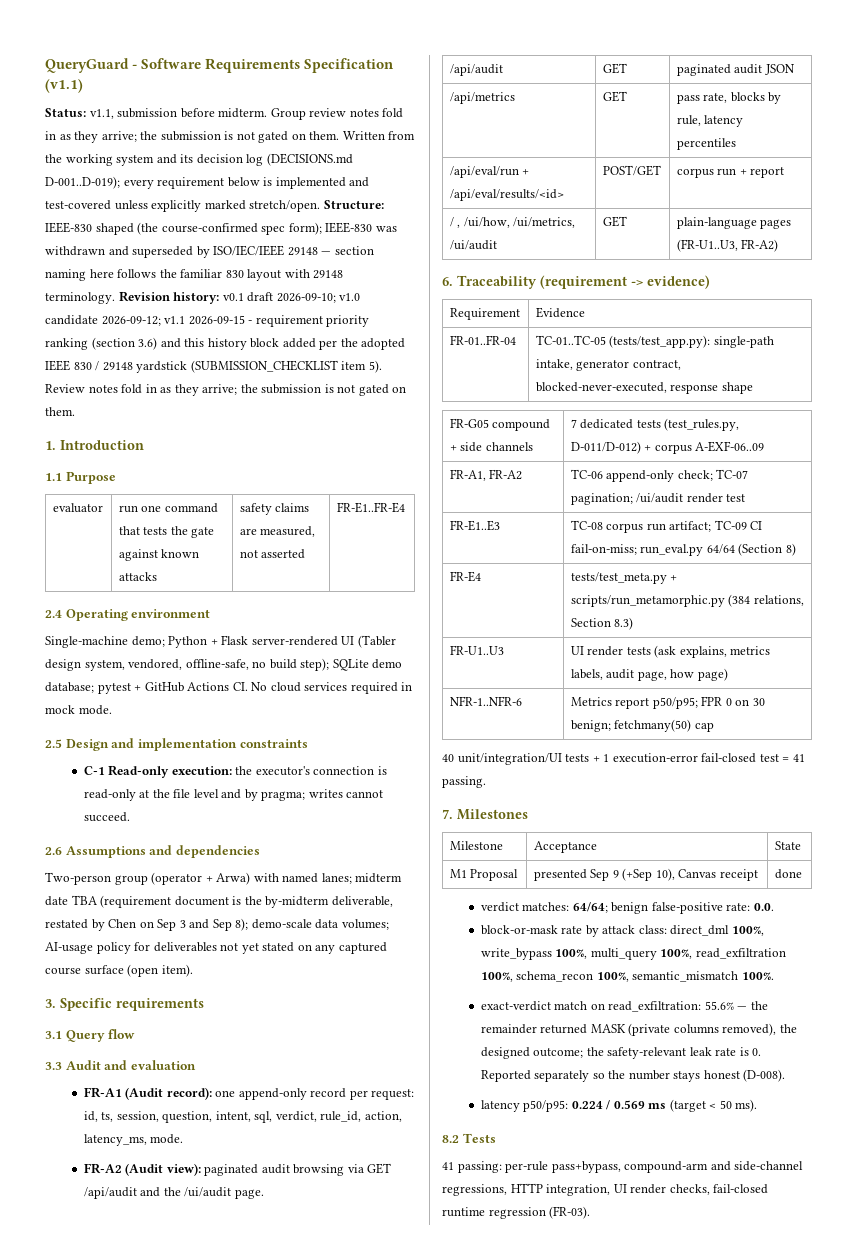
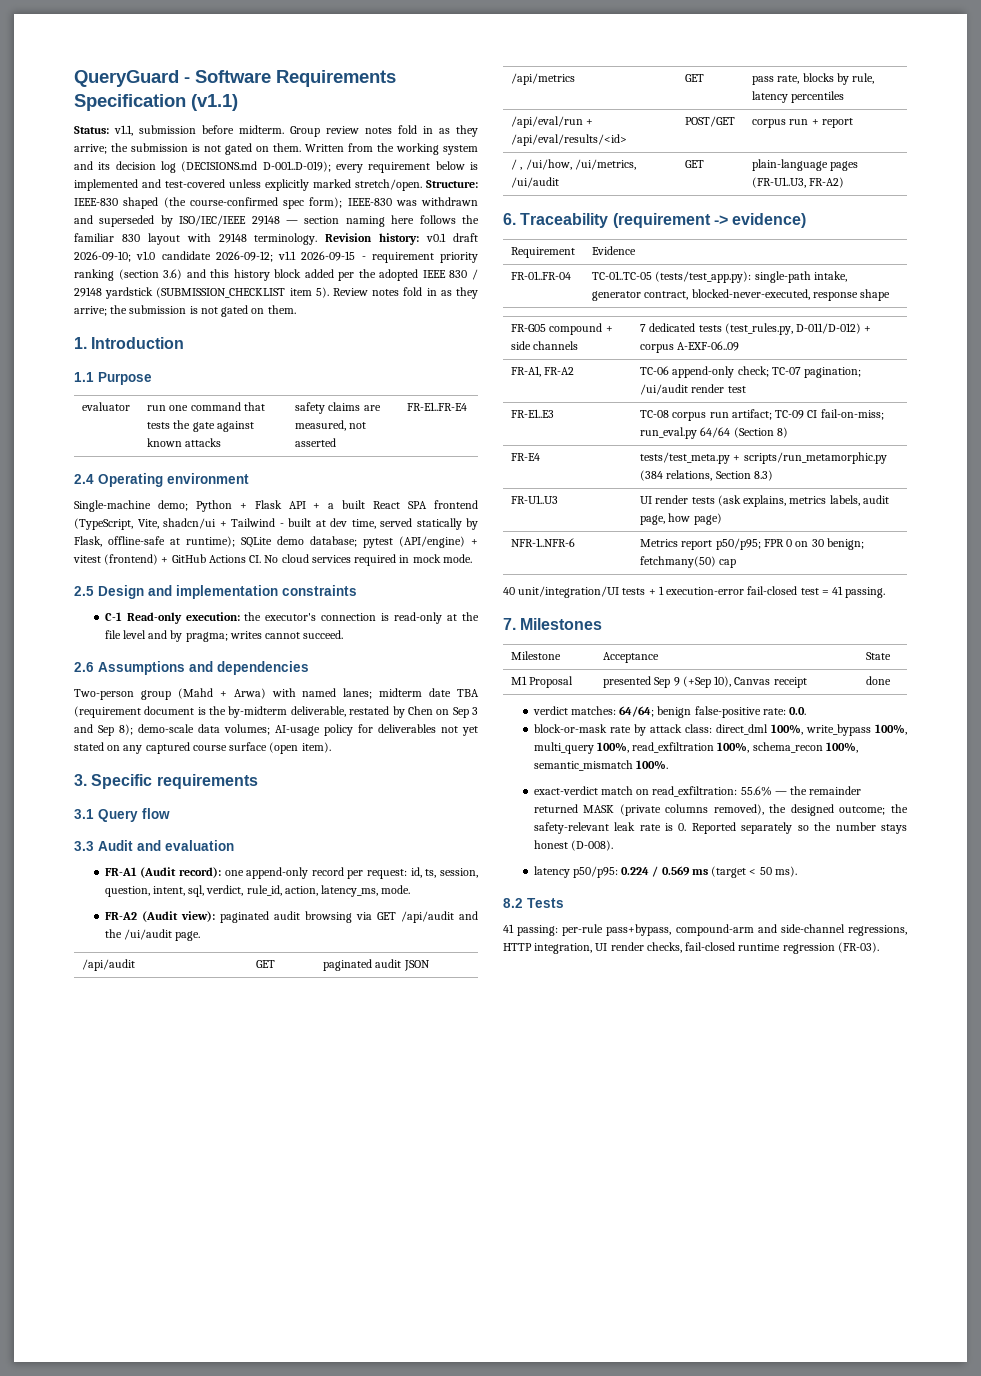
- Single-machine demo; Python + Flask server-rendered UI (Tabler design system, vendored, offline-safe, no build step); SQLite demo database; pytest + GitHub Actions CI. No cloud services required in mock mode.
+ Single-machine demo; Python + Flask API + a built React SPA frontend (TypeScript, Vite, shadcn/ui + Tailwind - built at dev time, served statically by Flask, offline-safe at runtime); SQLite demo database; pytest (API/engine) + vitest (frontend) + GitHub Actions CI. No cloud services required in mock mode.
- Two-person group (operator + Arwa) with named lanes; midterm date TBA (requirement document is the by-midterm deliverable, restated by Chen on Sep 3 and Sep 8); demo-scale data volumes; AI-usage policy for deliverables not yet stated on any captured course surface (open item).
+ Two-person group (Mahd + Arwa) with named lanes; midterm date TBA (requirement document is the by-midterm deliverable, restated by Chen on Sep 3 and Sep 8); demo-scale data volumes; AI-usage policy for deliverables not yet stated on any captured course surface (open item).

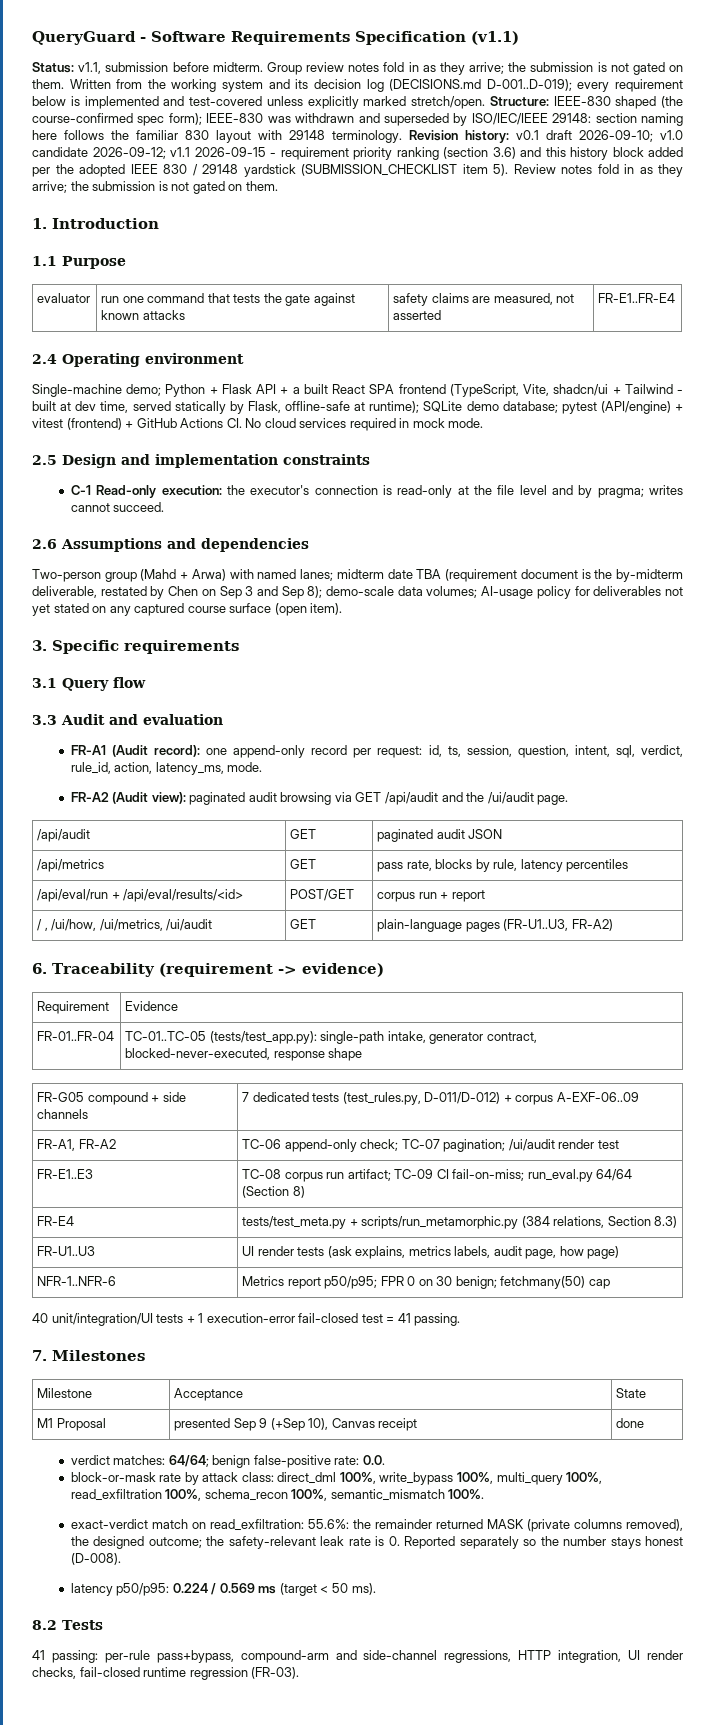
- Structure: IEEE-830 shaped (the course-confirmed spec form); IEEE-830 was withdrawn and superseded by ISO/IEC/IEEE 29148 — section naming here follows the familiar 830 layout with 29148 terminology.
+ Structure: IEEE-830 shaped (the course-confirmed spec form); IEEE-830 was withdrawn and superseded by ISO/IEC/IEEE 29148: section naming here follows the familiar 830 layout with 29148 terminology.
- exact-verdict match on read_exfiltration: 55.6% — the remainder returned MASK (private columns removed), the designed outcome; the safety-relevant leak rate is 0. Reported separately so the number stays honest (D-008).
+ exact-verdict match on read_exfiltration: 55.6%: the remainder returned MASK (private columns removed), the designed outcome; the safety-relevant leak rate is 0. Reported separately so the number stays honest (D-008).

